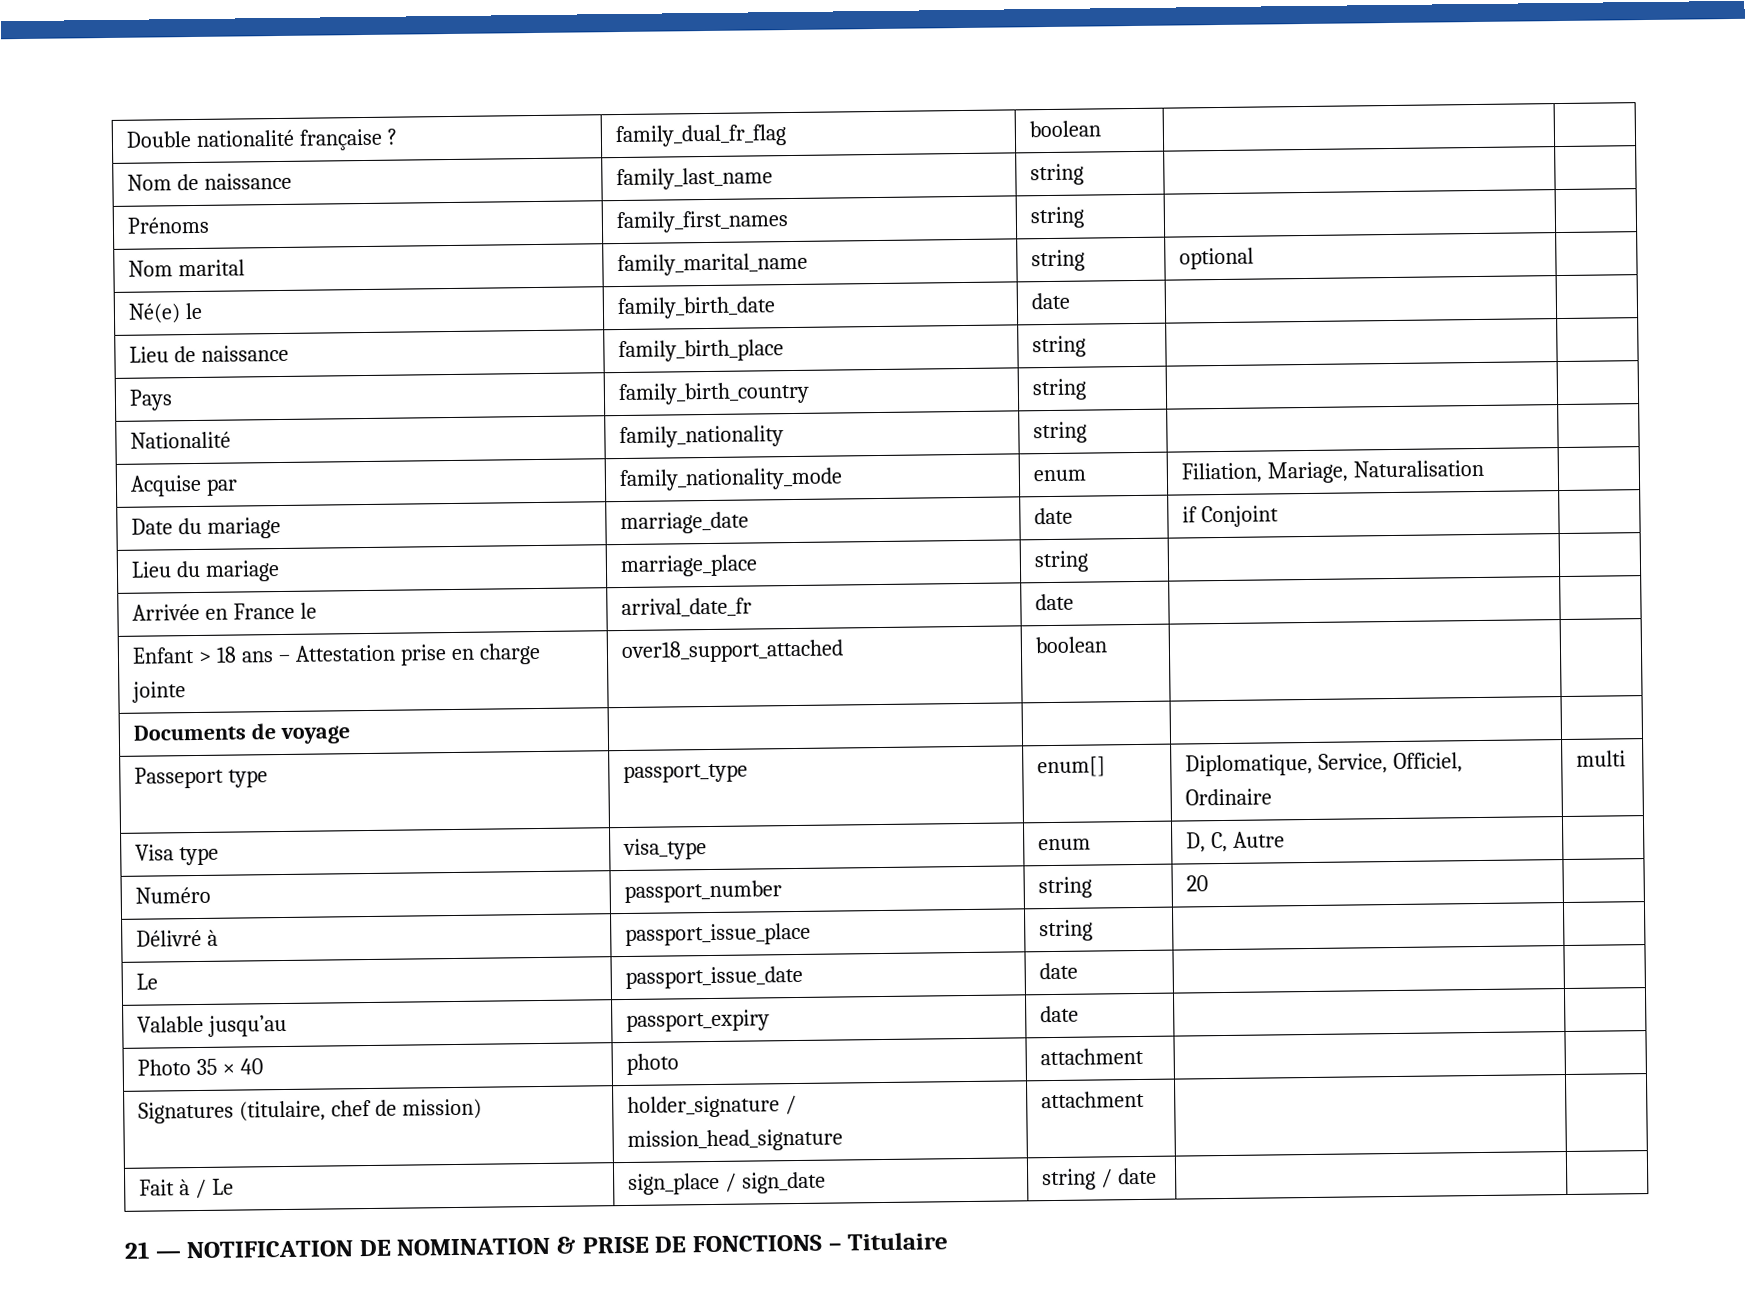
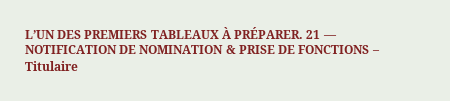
- Double nationalité française ? | family_dual_fr_flag | boolean | |
- Nom de naissance | family_last_name | string | |
- Prénoms | family_first_names | string | |
- Nom marital | family_marital_name | string | optional |
- Né(e) le | family_birth_date | date | |
- Lieu de naissance | family_birth_place | string | |
- Pays | family_birth_country | string | |
- Nationalité | family_nationality | string | |
- Acquise par | family_nationality_mode | enum | Filiation, Mariage, Naturalisation |
- Date du mariage | marriage_date | date | if Conjoint |
- Lieu du mariage | marriage_place | string | |
- Arrivée en France le | arrival_date_fr | date | |
- Enfant > 18 ans – Attestation prise en charge jointe | over18_support_attached | boolean | |
- Documents de voyage | | | |
- Passeport type | passport_type | enum[] | Diplomatique, Service, Officiel, Ordinaire | multi
- Visa type | visa_type | enum | D, C, Autre |
- Numéro | passport_number | string | 20 |
- Délivré à | passport_issue_place | string | |
- Le | passport_issue_date | date | |
- Valable jusqu’au | passport_expiry | date | |
- Photo 35 × 40 | photo | attachment | |
- Signatures (titulaire, chef de mission) | holder_signature / mission_head_signature | attachment | |
- Fait à / Le | sign_place / sign_date | string / date | |
- 21 — NOTIFICATION DE NOMINATION & PRISE DE FONCTIONS – Titulaire
+ L’UN DES PREMIERS TABLEAUX À PRÉPARER. 21 — NOTIFICATION DE NOMINATION & PRISE DE FONCTIONS – Titulaire

